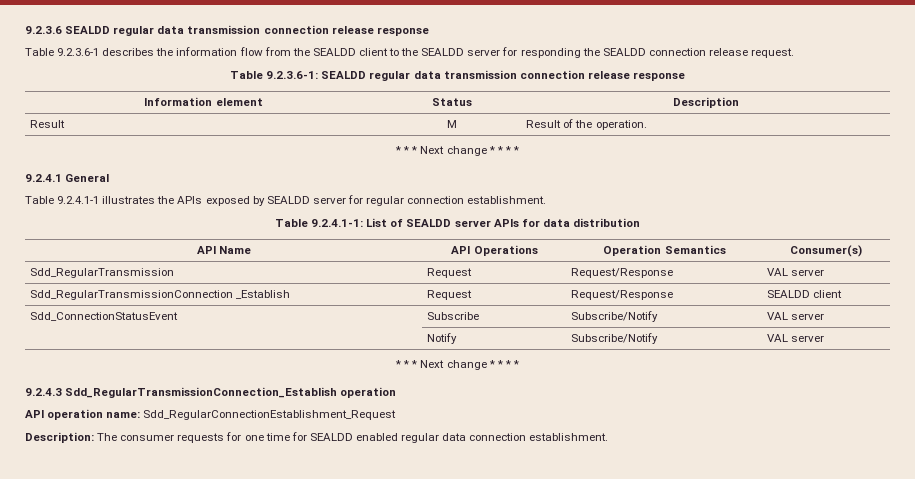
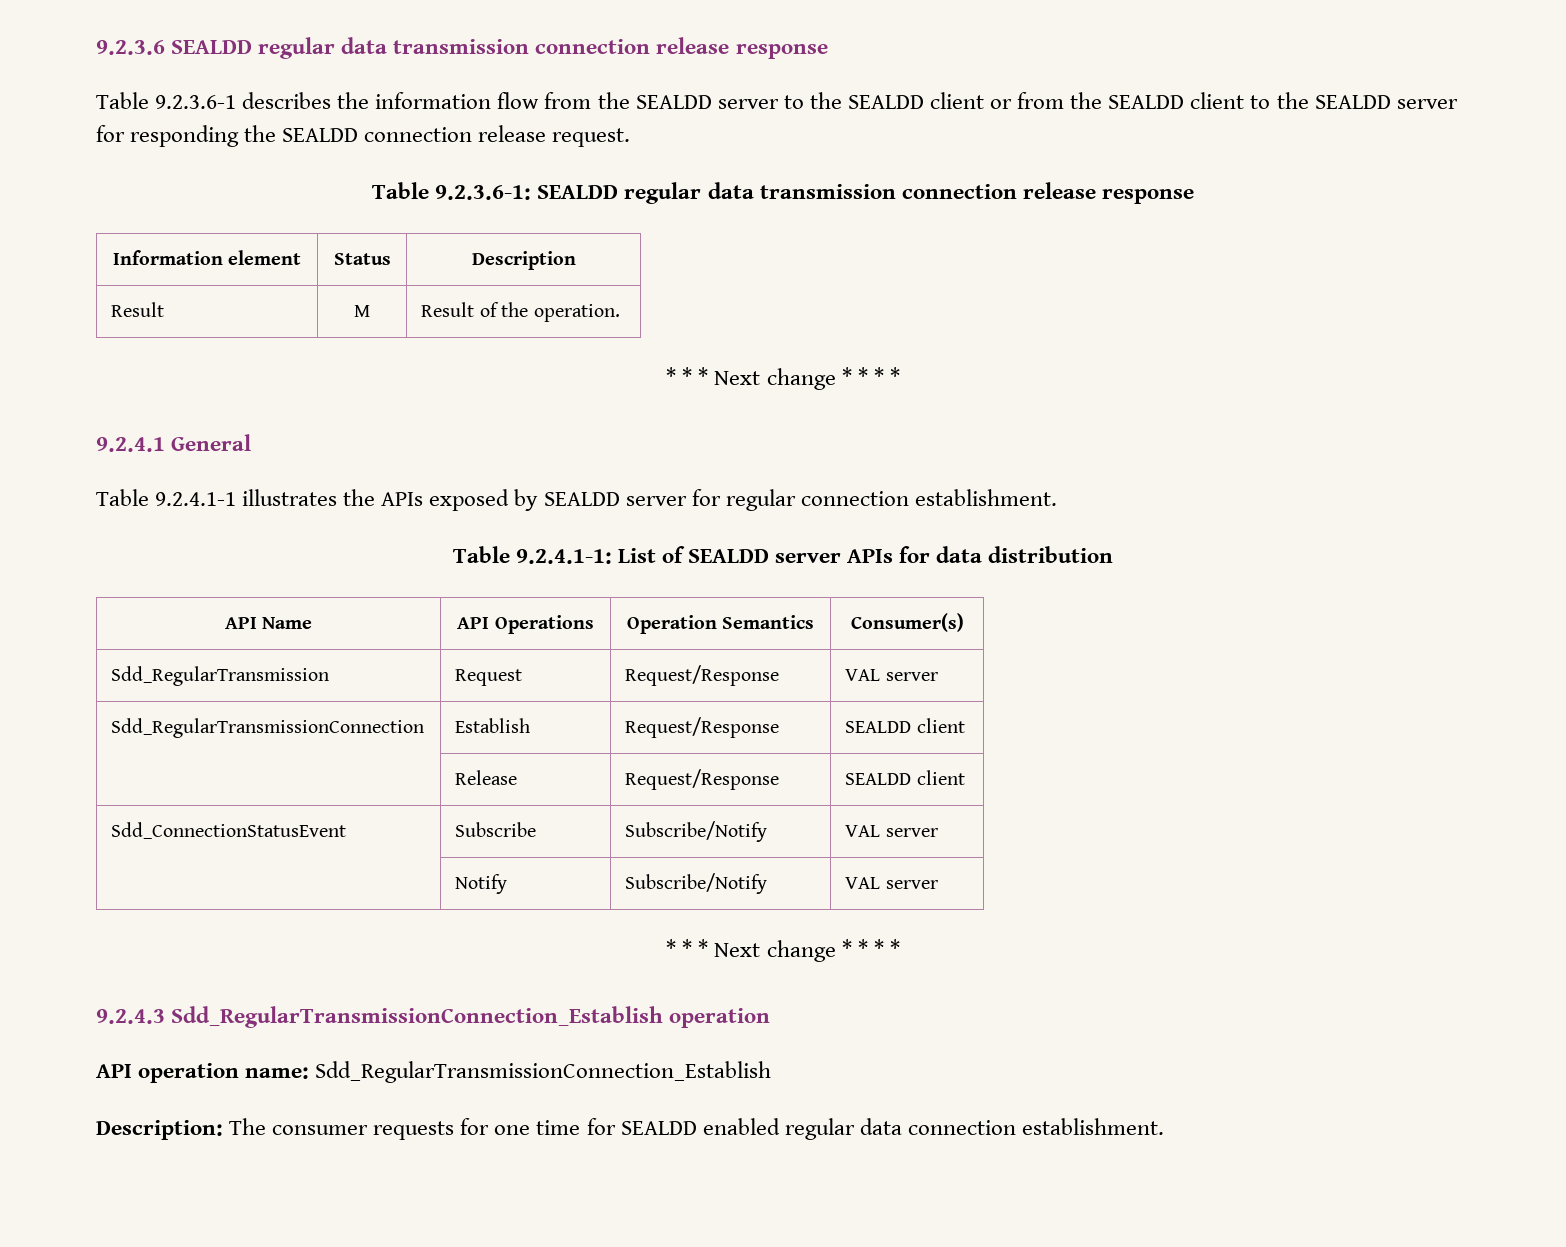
- Table 9.2.3.6-1 describes the information flow from the SEALDD client to the SEALDD server for responding the SEALDD connection release request.
+ Table 9.2.3.6-1 describes the information flow from the SEALDD server to the SEALDD client or from the SEALDD client to the SEALDD server for responding the SEALDD connection release request.
- Sdd_RegularTransmissionConnection _Establish | Request | Request/Response | SEALDD client
+ Sdd_RegularTransmissionConnection | Establish | Request/Response | SEALDD client
+ | Release | Request/Response | SEALDD client
- API operation name: Sdd_RegularConnectionEstablishment_Request
+ API operation name: Sdd_RegularTransmissionConnection_Establish

